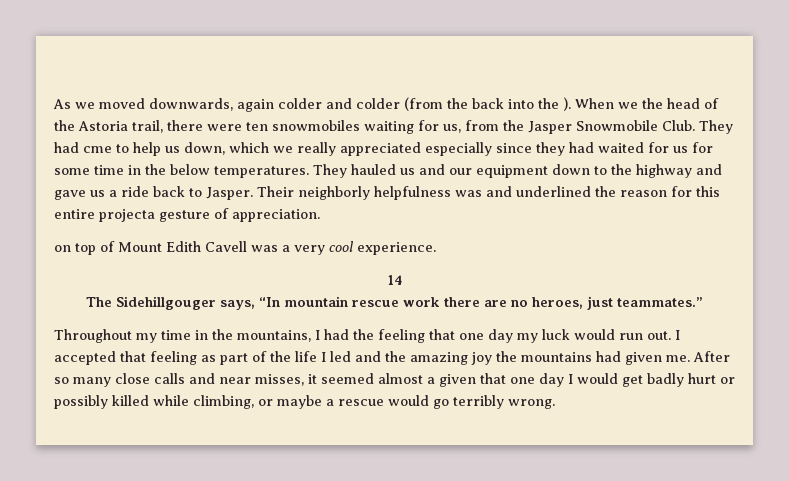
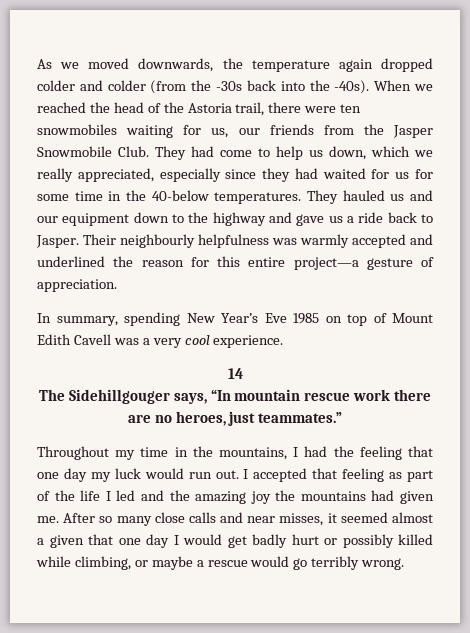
- As we moved downwards, again colder and colder (from the back into the ).
+ As we moved downwards, the temperature again dropped colder and colder (from the -30s back into the -40s).
- When we the head of the Astoria trail, there were ten snowmobiles waiting for us, from the Jasper Snowmobile Club.
+ When we reached the head of the Astoria trail, there were ten snowmobiles waiting for us, our friends from the Jasper Snowmobile Club.
- They had cme to help us down, which we really appreciated especially since they had waited for us for some time in the below temperatures.
+ They had come to help us down, which we really appreciated, especially since they had waited for us for some time in the 40-below temperatures.
- Their neighborly helpfulness was and underlined the reason for this entire projecta gesture of appreciation.
+ Their neighbourly helpfulness was warmly accepted and underlined the reason for this entire project—a gesture of appreciation.
- on top of Mount Edith Cavell was a very cool experience.
+ In summary, spending New Year’s Eve 1985 on top of Mount Edith Cavell was a very cool experience.

